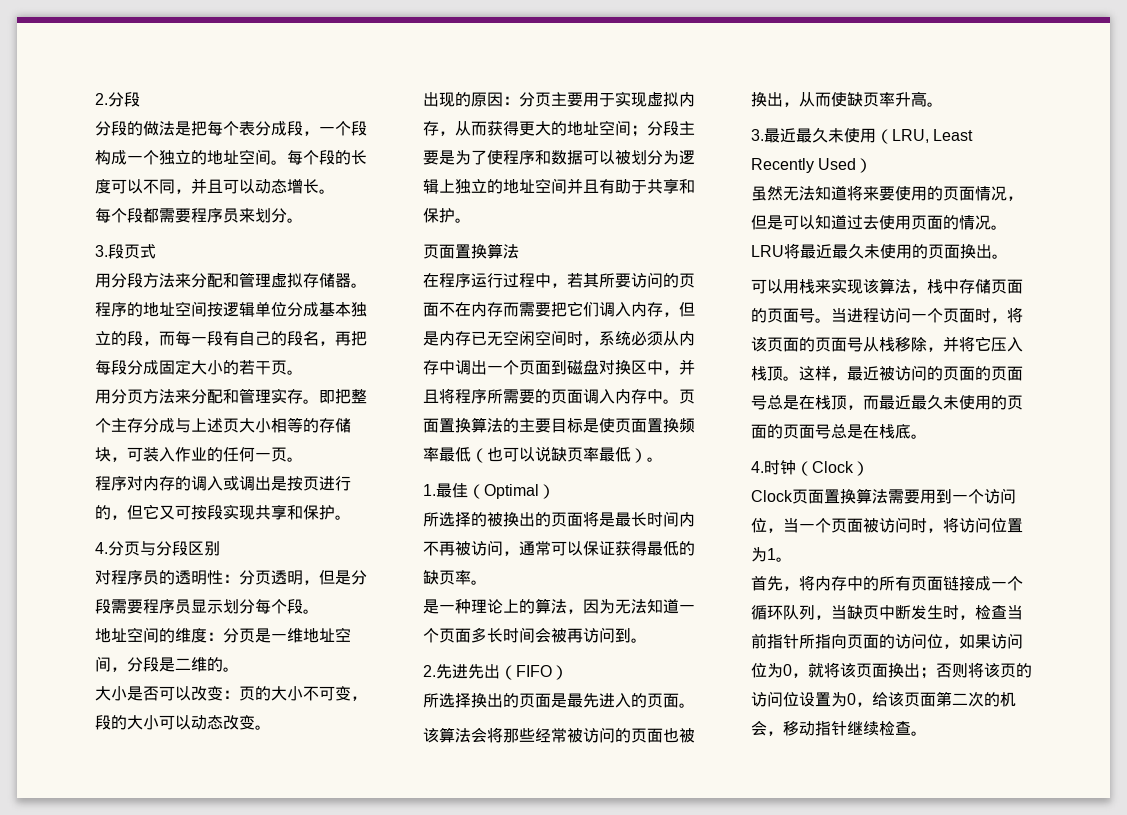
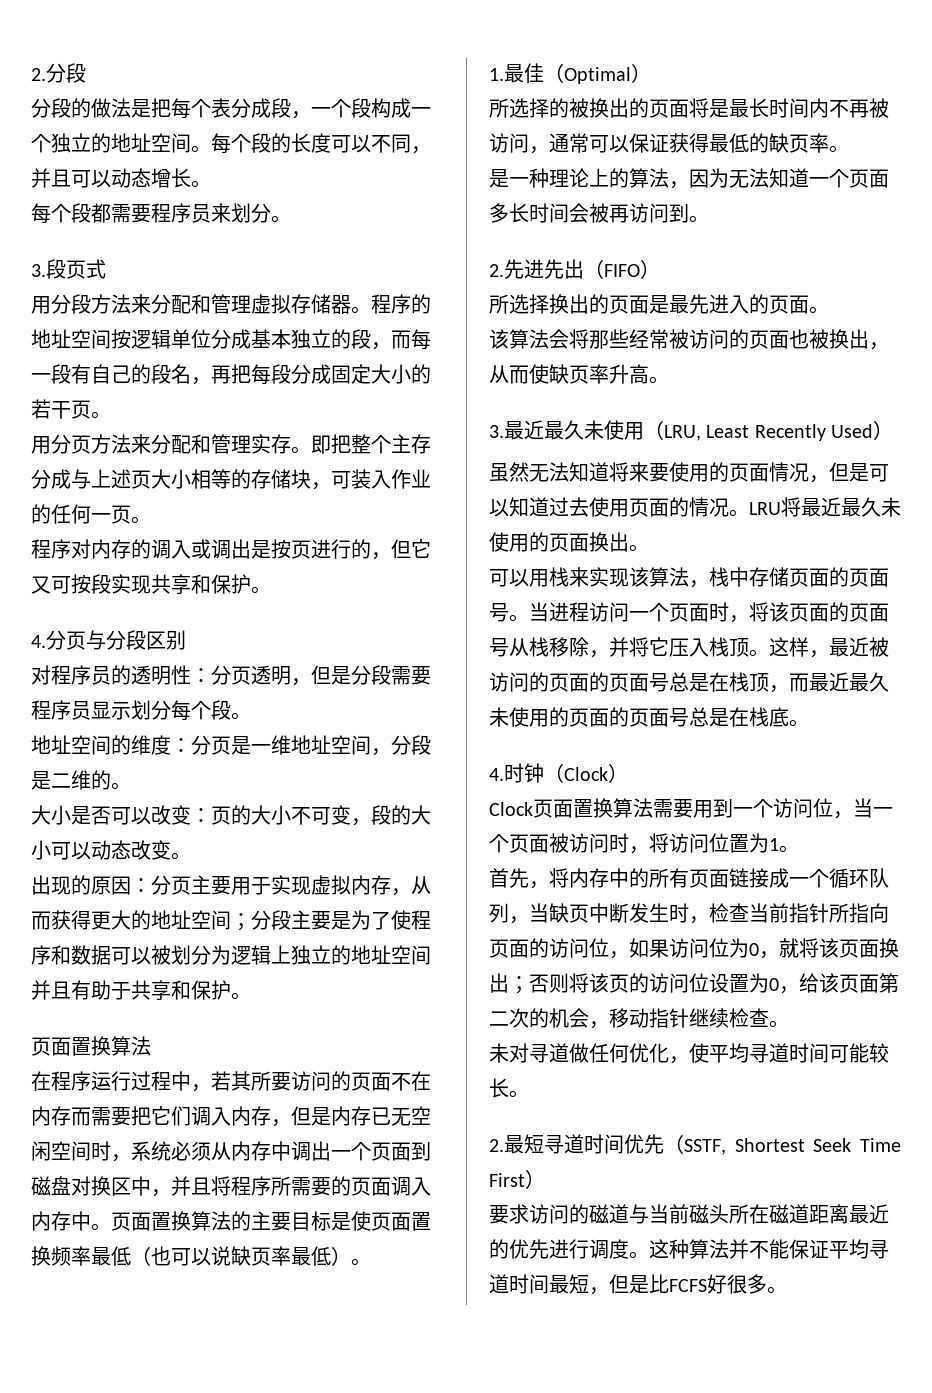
+ 未对寻道做任何优化，使平均寻道时间可能较长。
+ 2.最短寻道时间优先（SSTF, Shortest Seek Time First）
+ 要求访问的磁道与当前磁头所在磁道距离最近的优先进行调度。这种算法并不能保证平均寻道时间最短，但是比FCFS好很多。

